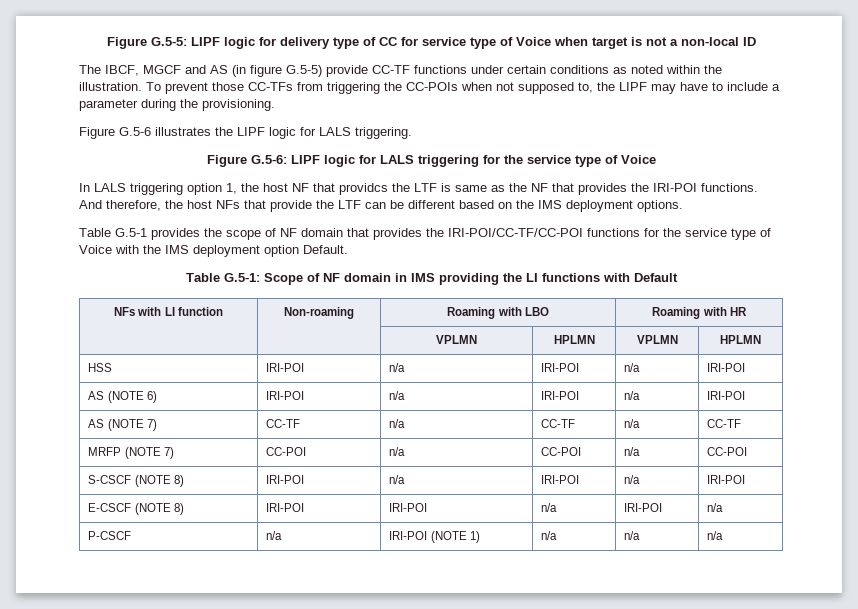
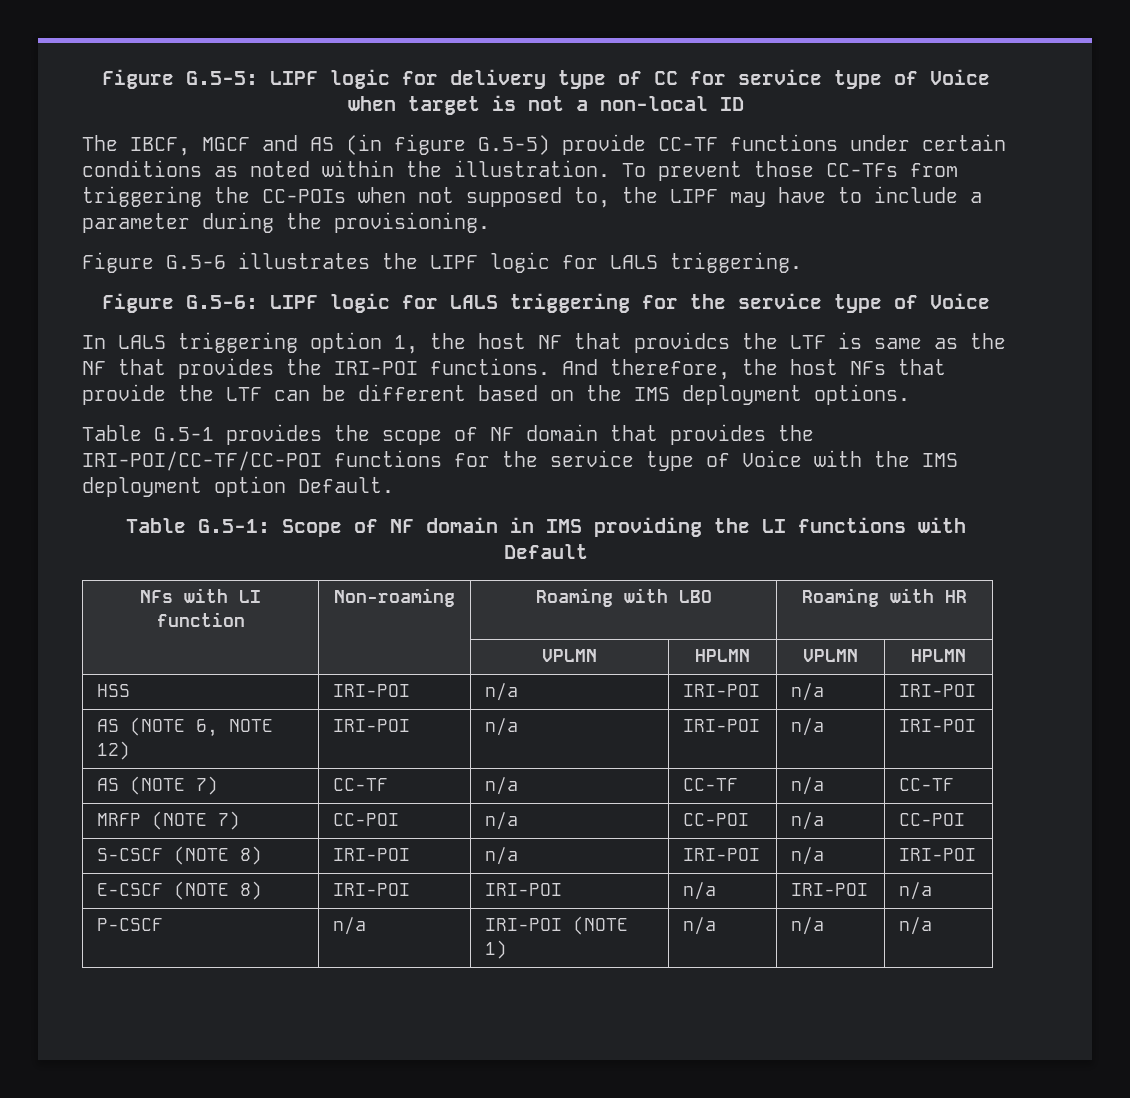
- AS (NOTE 6) | IRI-POI | n/a | IRI-POI | n/a | IRI-POI
+ AS (NOTE 6, NOTE 12) | IRI-POI | n/a | IRI-POI | n/a | IRI-POI

